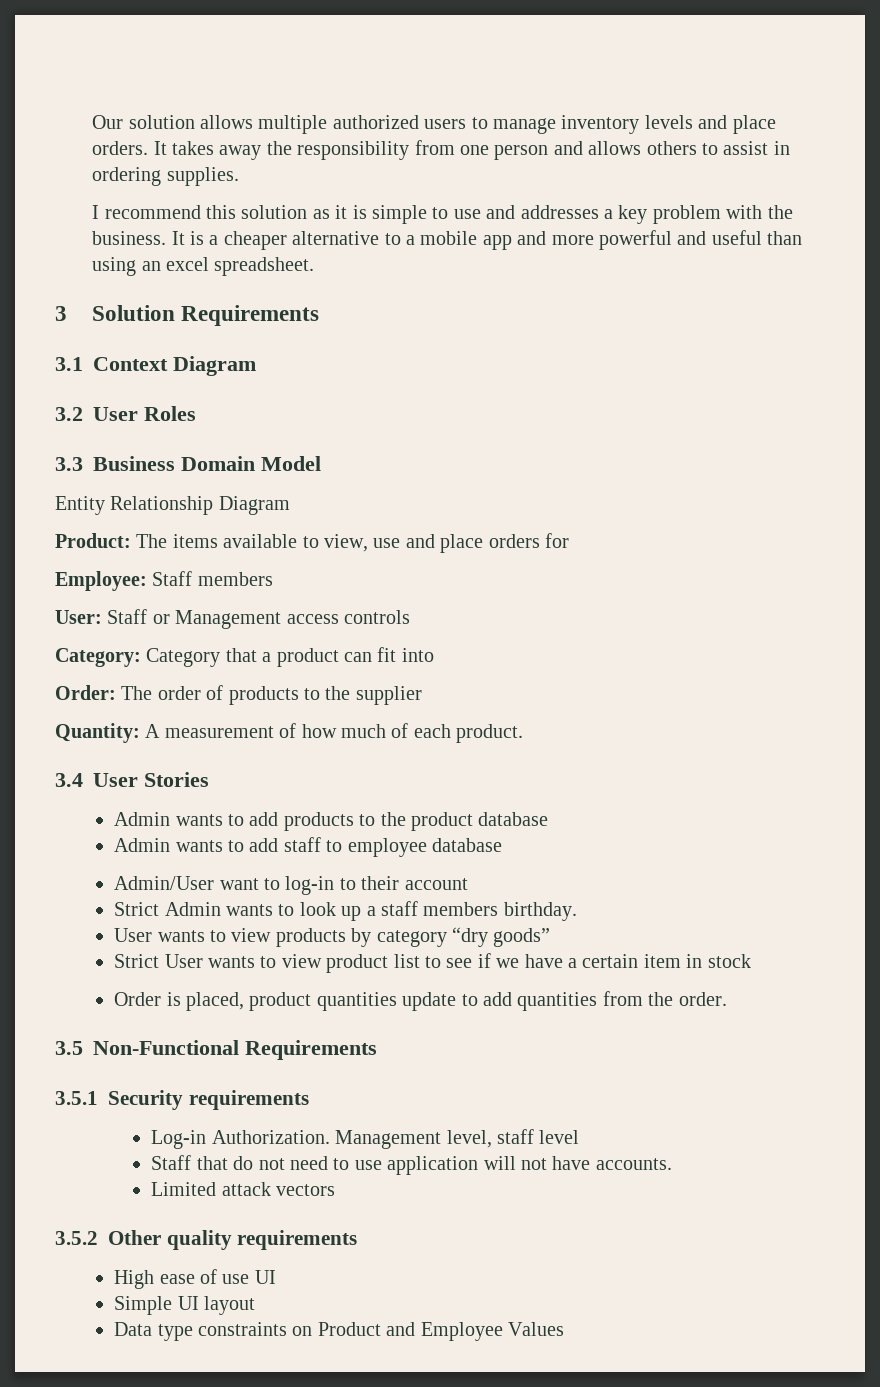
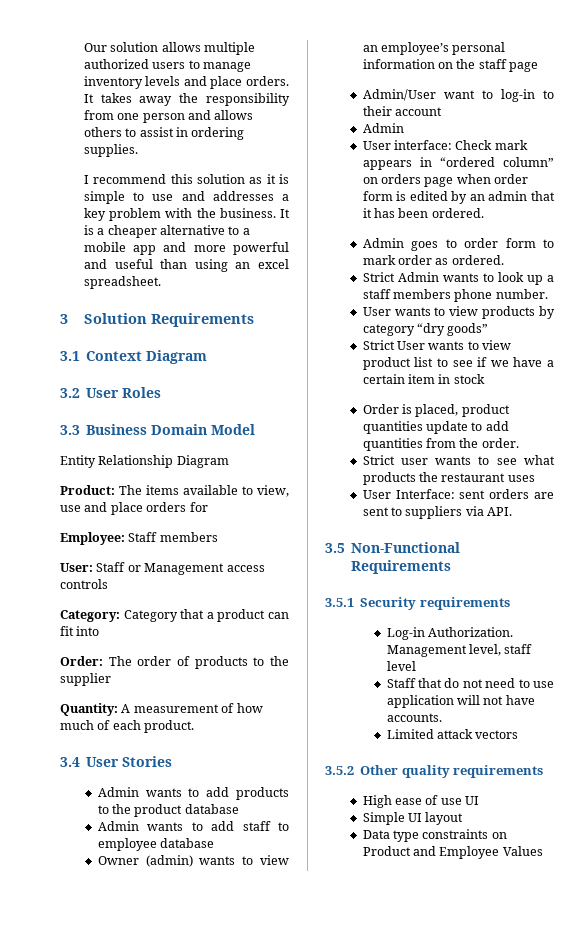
+ Owner (admin) wants to view an employee’s personal information on the staff page
  Admin/User want to log-in to their account
+ Admin
+ User interface: Check mark appears in “ordered column” on orders page when order form is edited by an admin that it has been ordered.
+ Admin goes to order form to mark order as ordered.
- Strict Admin wants to look up a staff members birthday.
+ Strict Admin wants to look up a staff members phone number.
+ Strict user wants to see what products the restaurant uses
+ User Interface: sent orders are sent to suppliers via API.

